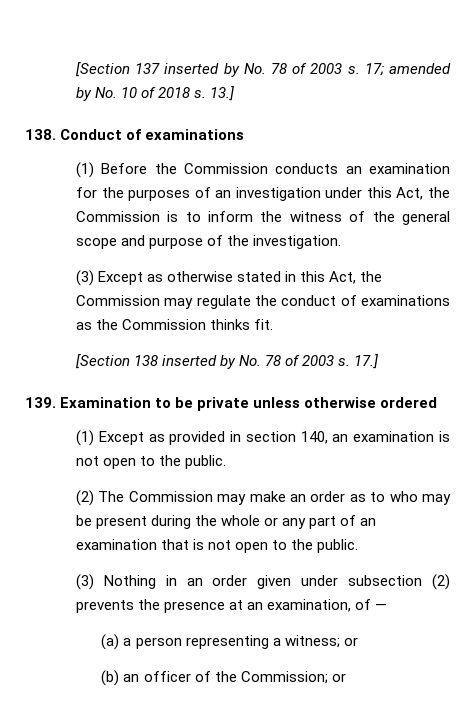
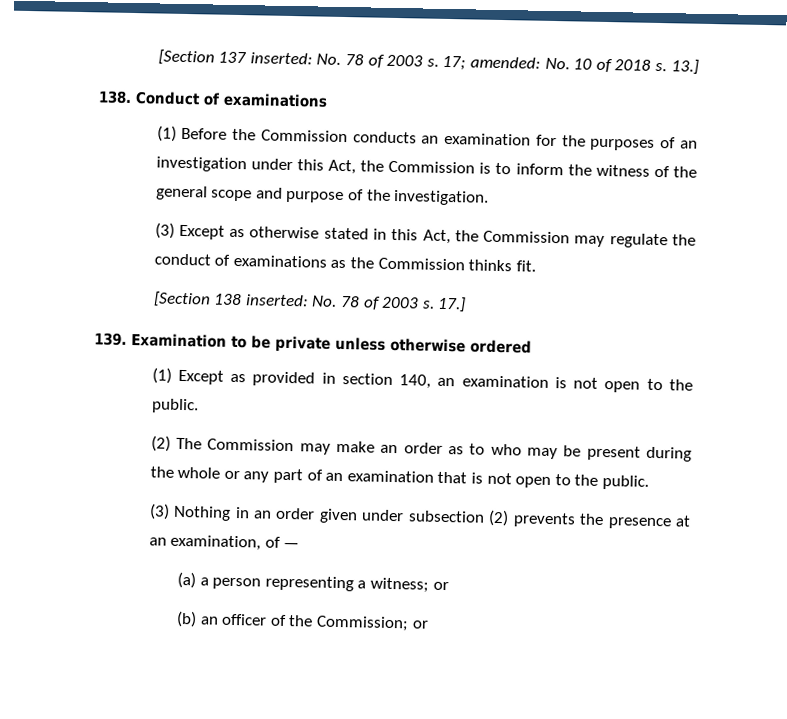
- [Section 137 inserted by No. 78 of 2003 s.
+ [Section 137 inserted: No. 78 of 2003 s.
- 17; amended by No. 10 of 2018 s.
+ 17; amended: No. 10 of 2018 s.
- [Section 138 inserted by No. 78 of 2003 s.
+ [Section 138 inserted: No. 78 of 2003 s.

